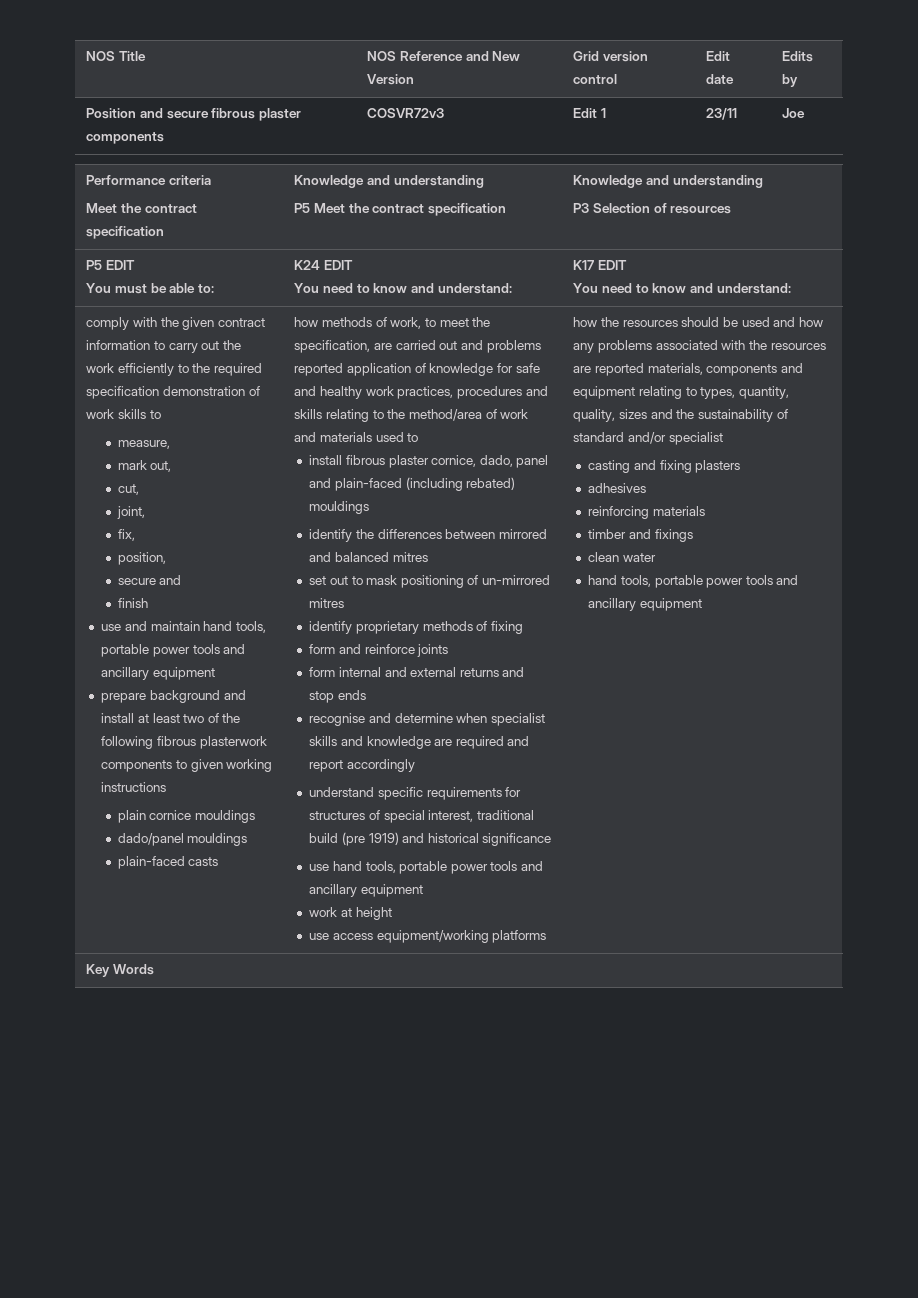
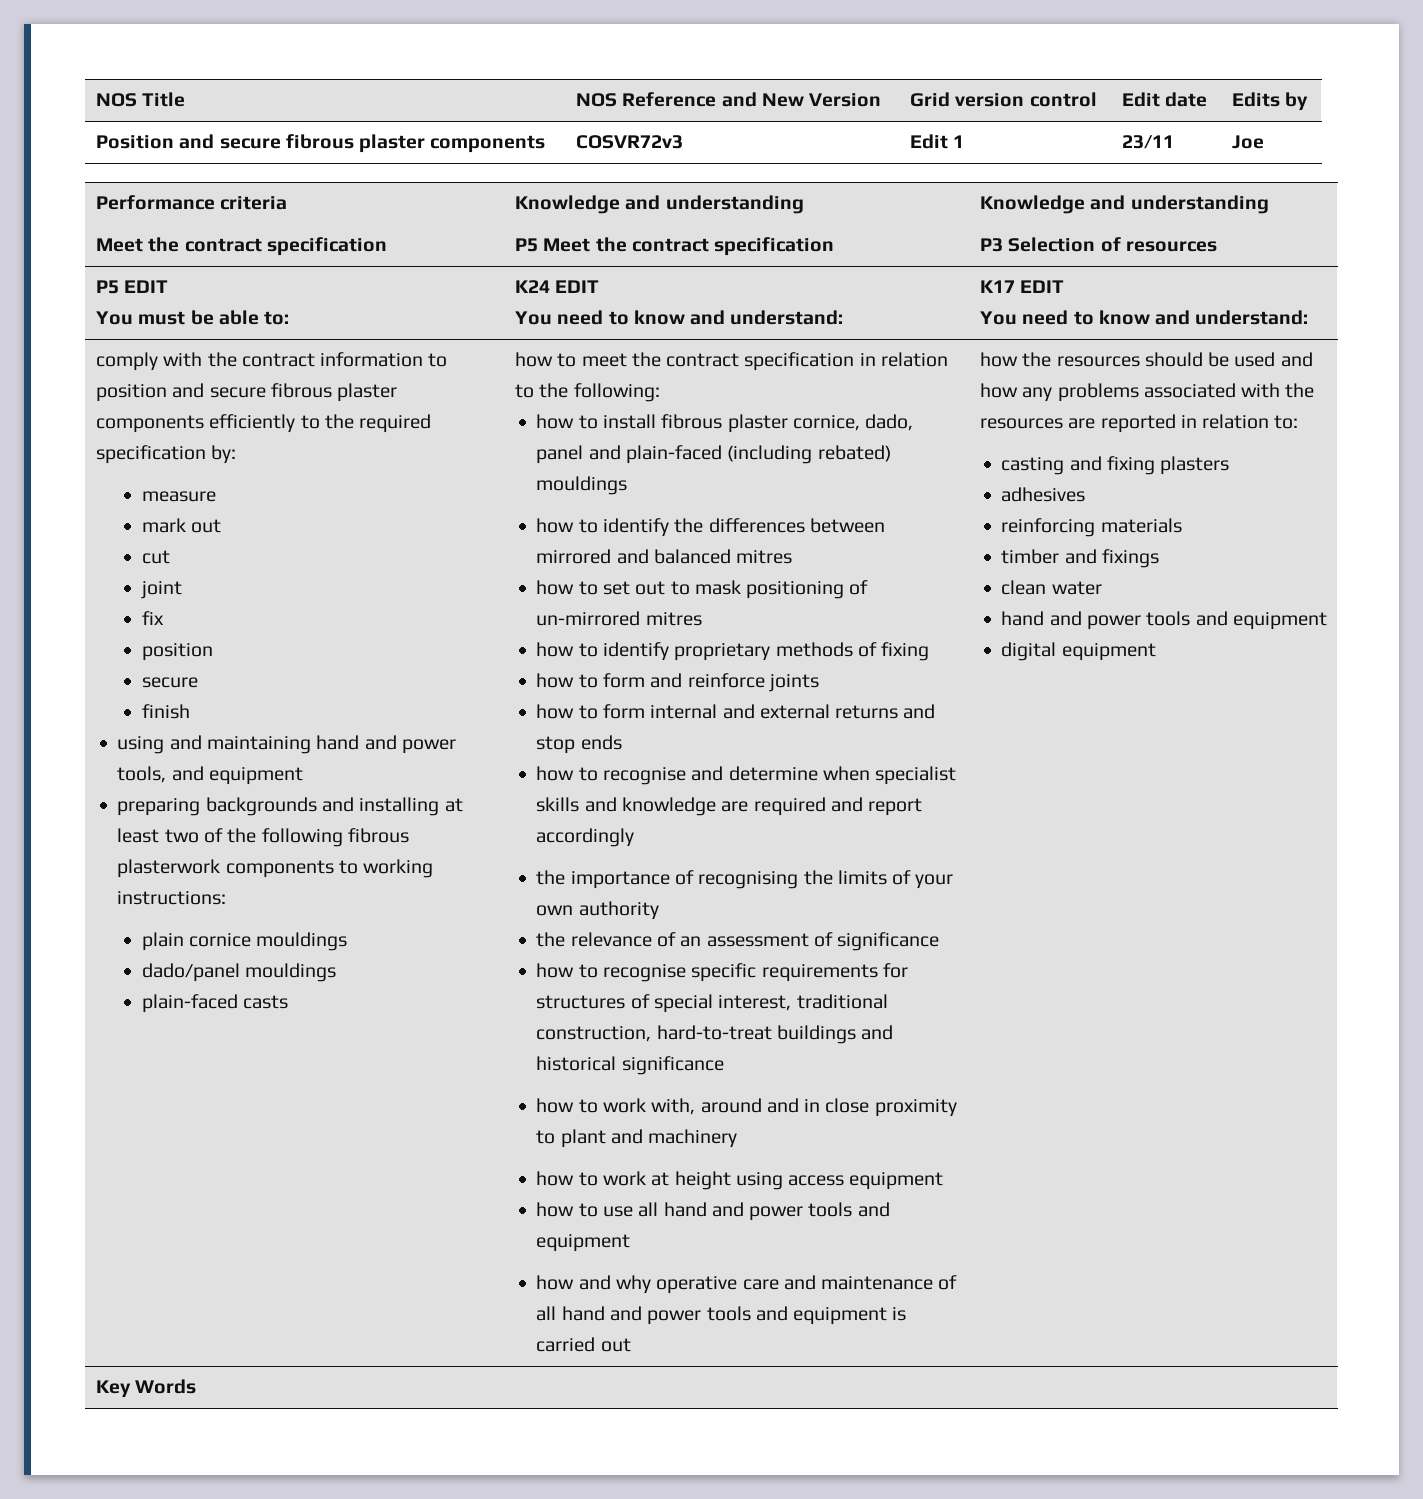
- comply with the given contract information to carry out the work efficiently to the required specification demonstration of work skills to
- measure,
- mark out,
- cut,
- joint,
- fix,
- position,
- secure and
+ comply with the contract information to position and secure fibrous plaster components efficiently to the required specification by:
+ measure
+ mark out
+ cut
+ joint
+ fix
+ position
+ secure
- use and maintain hand tools, portable power tools and ancillary equipment
- prepare background and install at least two of the following fibrous plasterwork components to given working instructions
+ using and maintaining hand and power tools, and equipment
+ preparing backgrounds and installing at least two of the following fibrous plasterwork components to working instructions:
- how methods of work, to meet the specification, are carried out and problems reported application of knowledge for safe and healthy work practices, procedures and skills relating to the method/area of work and materials used to
- install fibrous plaster cornice, dado, panel and plain-faced (including rebated) mouldings
+ how to meet the contract specification in relation to the following:
+ how to install fibrous plaster cornice, dado, panel and plain-faced (including rebated) mouldings
- identify the differences between mirrored and balanced mitres
+ how to identify the differences between mirrored and balanced mitres
- set out to mask positioning of un-mirrored mitres
+ how to set out to mask positioning of un-mirrored mitres
- identify proprietary methods of fixing
+ how to identify proprietary methods of fixing
- form and reinforce joints
+ how to form and reinforce joints
- form internal and external returns and stop ends
+ how to form internal and external returns and stop ends
- recognise and determine when specialist skills and knowledge are required and report accordingly
+ how to recognise and determine when specialist skills and knowledge are required and report accordingly
- understand specific requirements for structures of special interest, traditional build (pre 1919) and historical significance
+ the importance of recognising the limits of your own authority
+ the relevance of an assessment of significance
+ how to recognise specific requirements for structures of special interest, traditional construction, hard-to-treat buildings and historical significance
- use hand tools, portable power tools and ancillary equipment
- work at height
- use access equipment/working platforms
+ how to work with, around and in close proximity to plant and machinery
+ how to work at height using access equipment
+ how to use all hand and power tools and equipment
+ how and why operative care and maintenance of all hand and power tools and equipment is carried out
- how the resources should be used and how any problems associated with the resources are reported materials, components and equipment relating to types, quantity, quality, sizes and the sustainability of standard and/or specialist
+ how the resources should be used and how any problems associated with the resources are reported in relation to:
  clean water
- hand tools, portable power tools and ancillary equipment
+ hand and power tools and equipment
+ digital equipment

